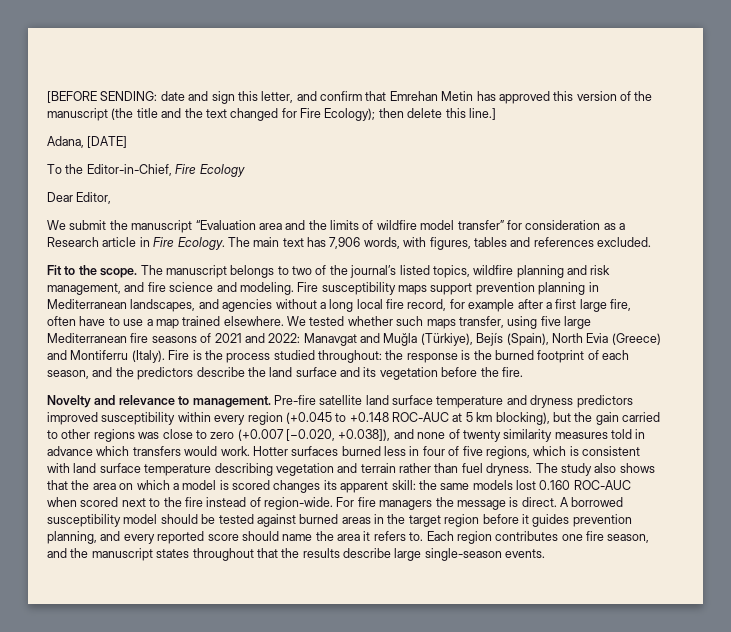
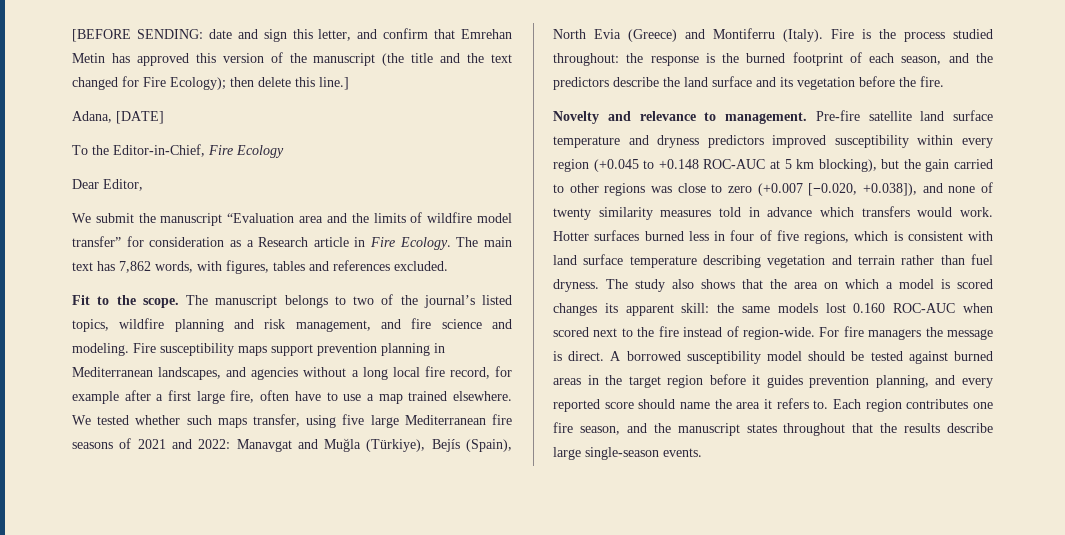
- The main text has 7,906 words, with figures, tables and references excluded.
+ The main text has 7,862 words, with figures, tables and references excluded.

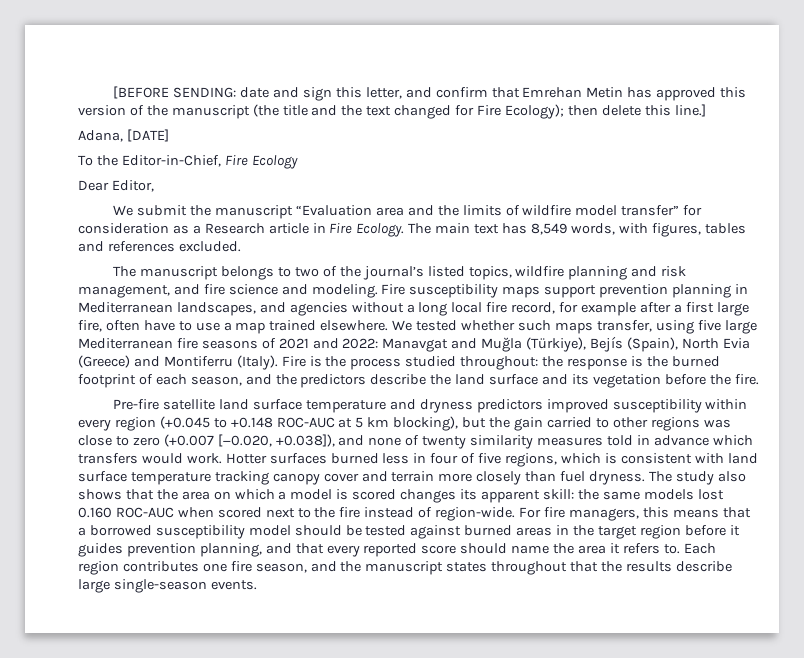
- The main text has 7,862 words, with figures, tables and references excluded.
+ The main text has 8,549 words, with figures, tables and references excluded.
- Fit to the scope.
- Novelty and relevance to management.
- Hotter surfaces burned less in four of five regions, which is consistent with land surface temperature describing vegetation and terrain rather than fuel dryness.
+ Hotter surfaces burned less in four of five regions, which is consistent with land surface temperature tracking canopy cover and terrain more closely than fuel dryness.
- For fire managers the message is direct. A borrowed susceptibility model should be tested against burned areas in the target region before it guides prevention planning, and every reported score should name the area it refers to.
+ For fire managers, this means that a borrowed susceptibility model should be tested against burned areas in the target region before it guides prevention planning, and that every reported score should name the area it refers to.

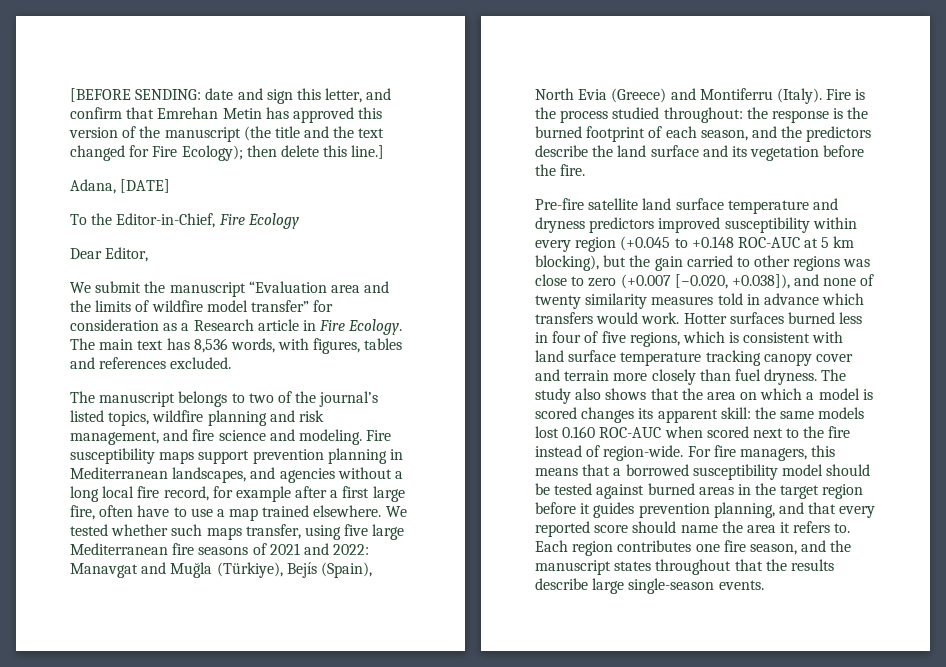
- The main text has 8,549 words, with figures, tables and references excluded.
+ The main text has 8,536 words, with figures, tables and references excluded.

